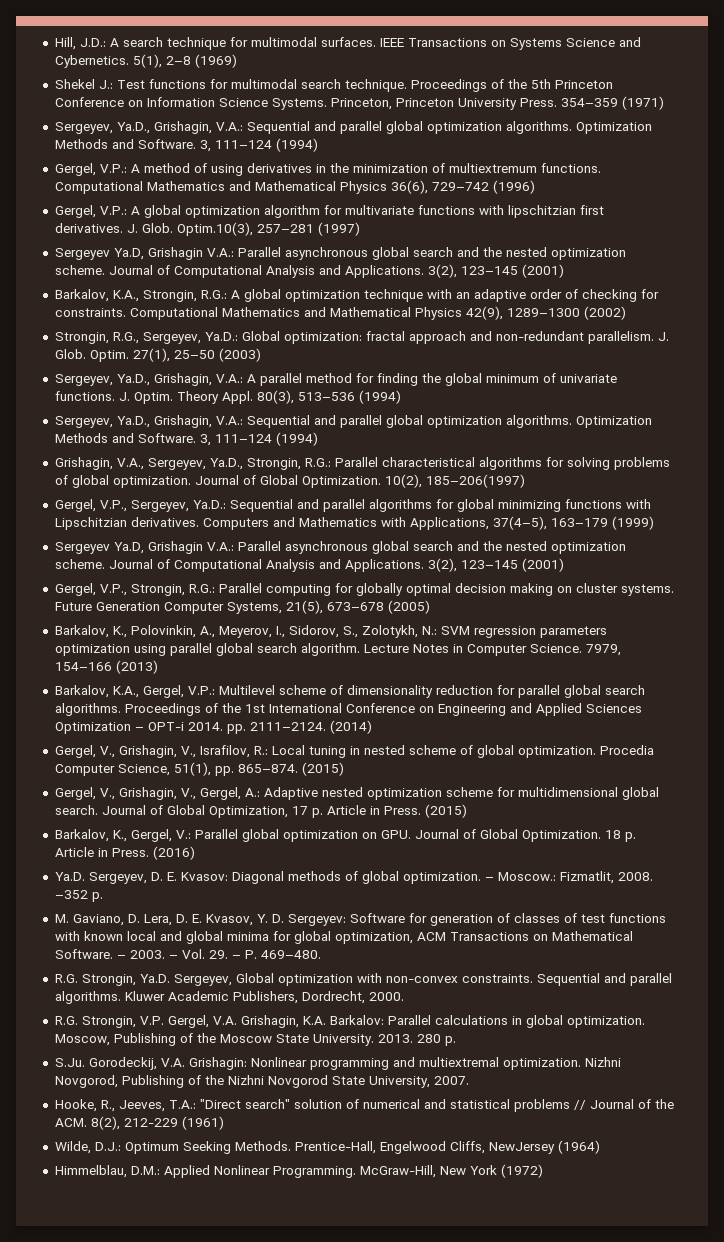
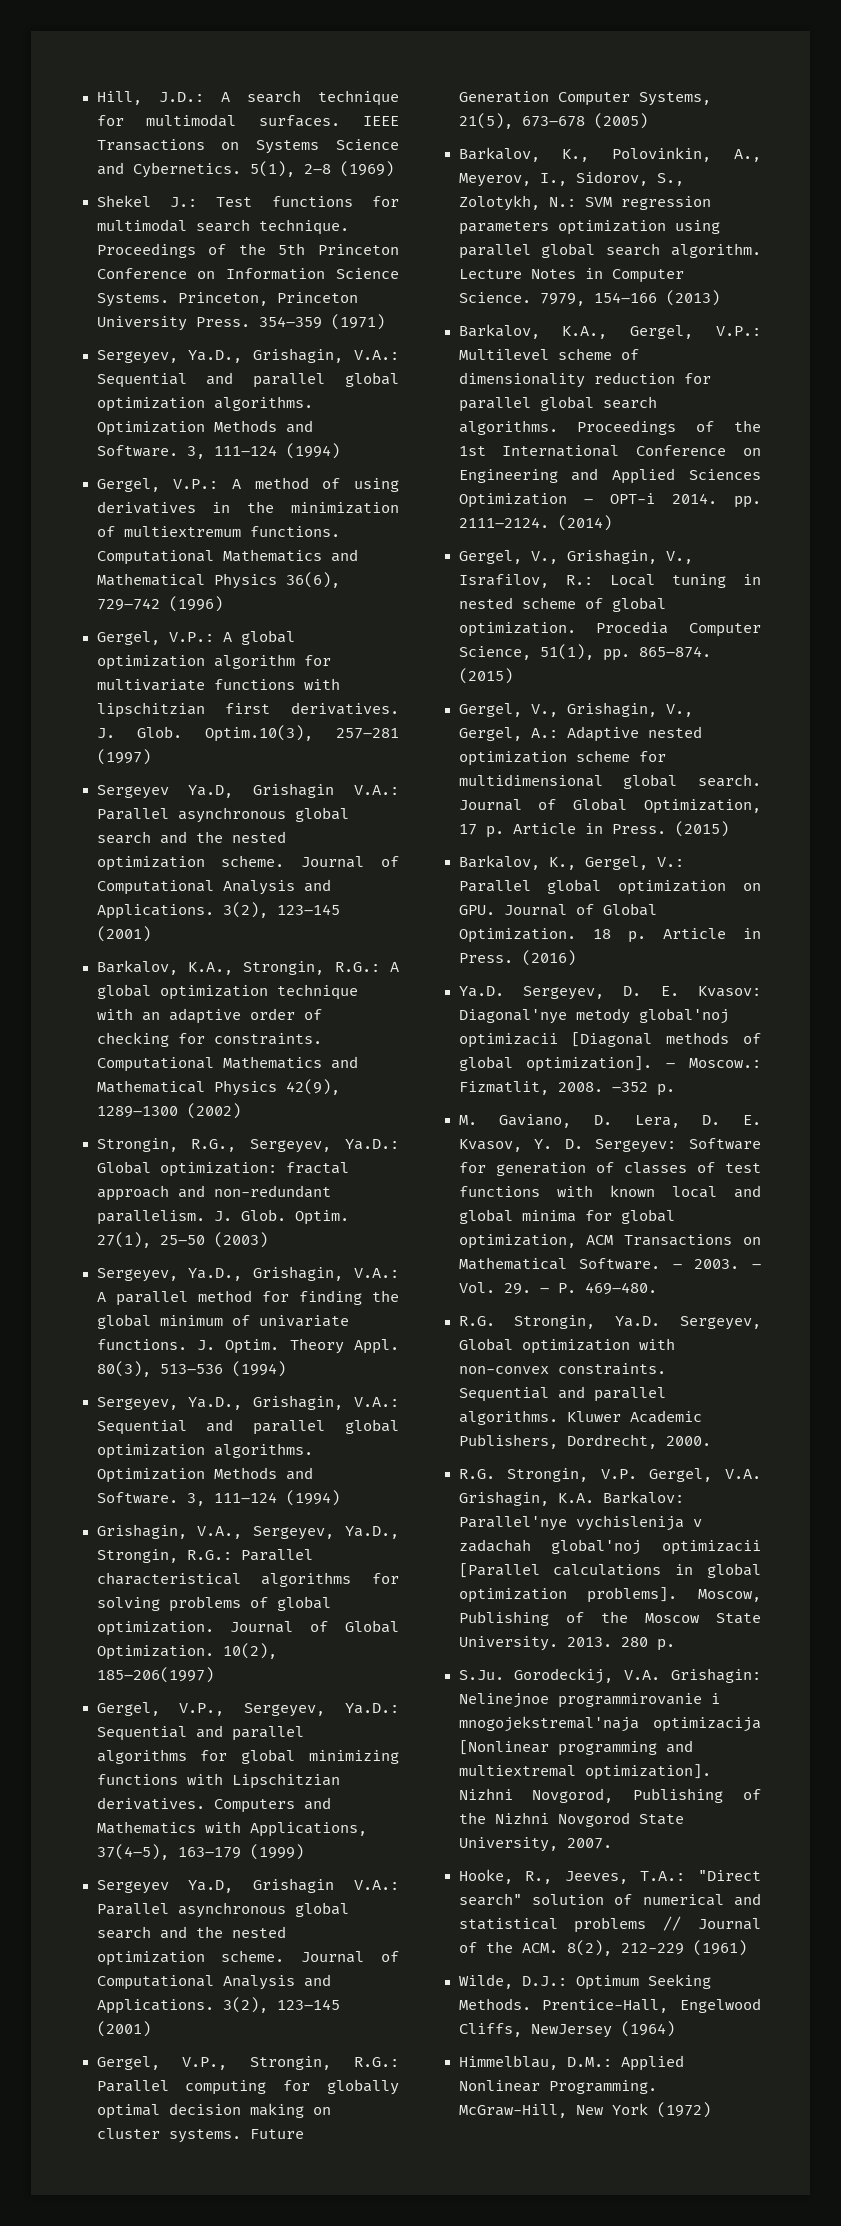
- Ya.D. Sergeyev, D. E. Kvasov: Diagonal methods of global optimization.
+ Ya.D. Sergeyev, D. E. Kvasov: Diagonal'nye metody global'noj optimizacii [Diagonal methods of global optimization].
- R.G. Strongin, V.P. Gergel, V.A. Grishagin, K.A. Barkalov: Parallel calculations in global optimization.
+ R.G. Strongin, V.P. Gergel, V.A. Grishagin, K.A. Barkalov: Parallel'nye vychislenija v zadachah global'noj optimizacii [Parallel calculations in global optimization problems].
- S.Ju. Gorodeckij, V.A. Grishagin: Nonlinear programming and multiextremal optimization.
+ S.Ju. Gorodeckij, V.A. Grishagin: Nelinejnoe programmirovanie i mnogojekstremal'naja optimizacija [Nonlinear programming and multiextremal optimization].

